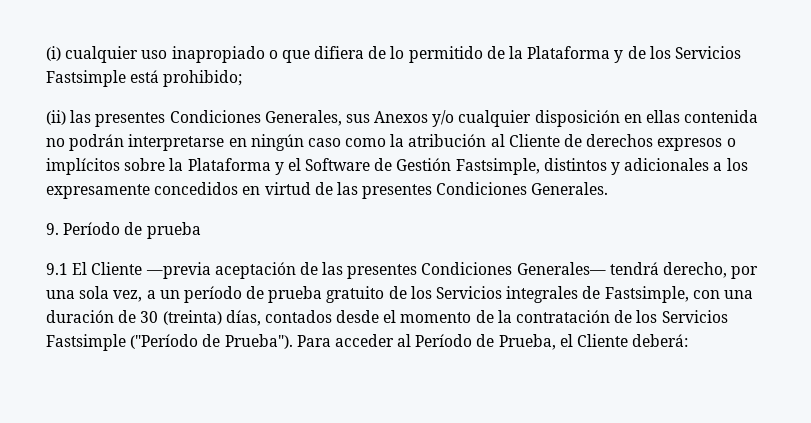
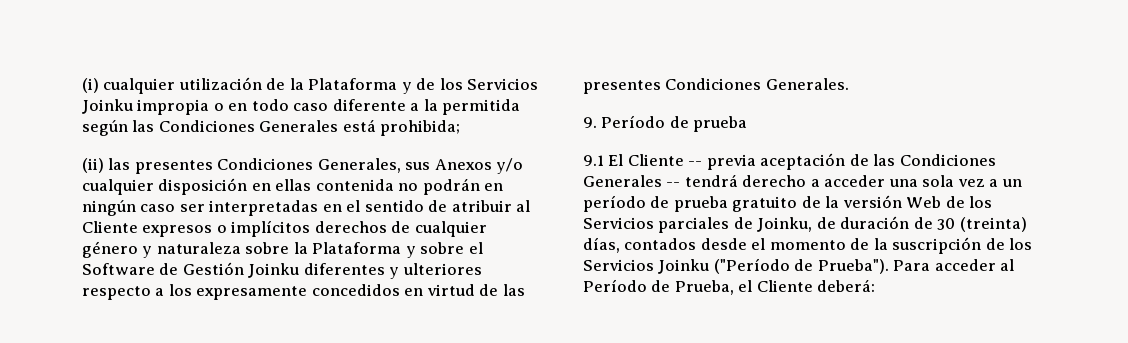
- (i) cualquier uso inapropiado o que difiera de lo permitido de la Plataforma y de los Servicios Fastsimple está prohibido;
+ (i) cualquier utilización de la Plataforma y de los Servicios Joinku impropia o en todo caso diferente a la permitida según las Condiciones Generales está prohibida;
- (ii) las presentes Condiciones Generales, sus Anexos y/o cualquier disposición en ellas contenida no podrán interpretarse en ningún caso como la atribución al Cliente de derechos expresos o implícitos sobre la Plataforma y el Software de Gestión Fastsimple, distintos y adicionales a los expresamente concedidos en virtud de las presentes Condiciones Generales.
+ (ii) las presentes Condiciones Generales, sus Anexos y/o cualquier disposición en ellas contenida no podrán en ningún caso ser interpretadas en el sentido de atribuir al Cliente expresos o implícitos derechos de cualquier género y naturaleza sobre la Plataforma y sobre el Software de Gestión Joinku diferentes y ulteriores respecto a los expresamente concedidos en virtud de las presentes Condiciones Generales.
- 9.1 El Cliente —previa aceptación de las presentes Condiciones Generales— tendrá derecho, por una sola vez, a un período de prueba gratuito de los Servicios integrales de Fastsimple, con una duración de 30 (treinta) días, contados desde el momento de la contratación de los Servicios Fastsimple ("Período de Prueba").
+ 9.1 El Cliente -- previa aceptación de las Condiciones Generales -- tendrá derecho a acceder una sola vez a un período de prueba gratuito de la versión Web de los Servicios parciales de Joinku, de duración de 30 (treinta) días, contados desde el momento de la suscripción de los Servicios Joinku ("Período de Prueba").

